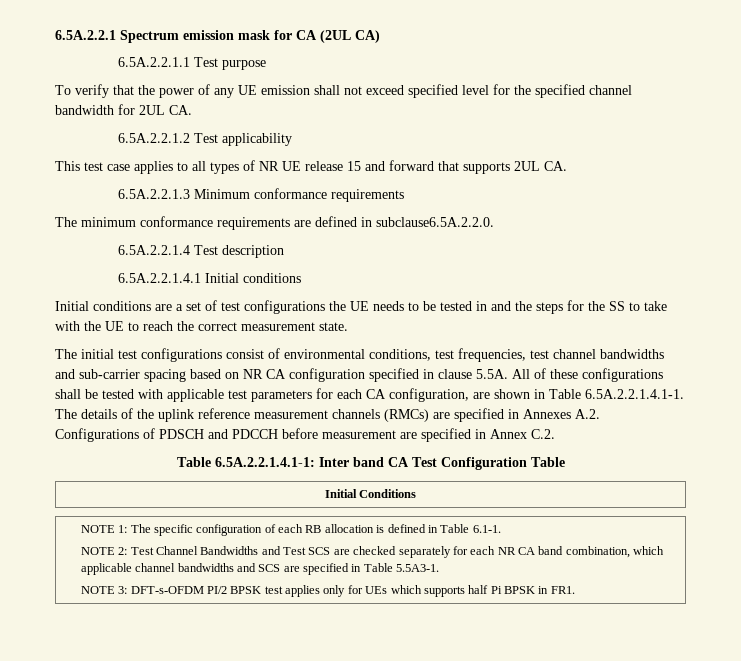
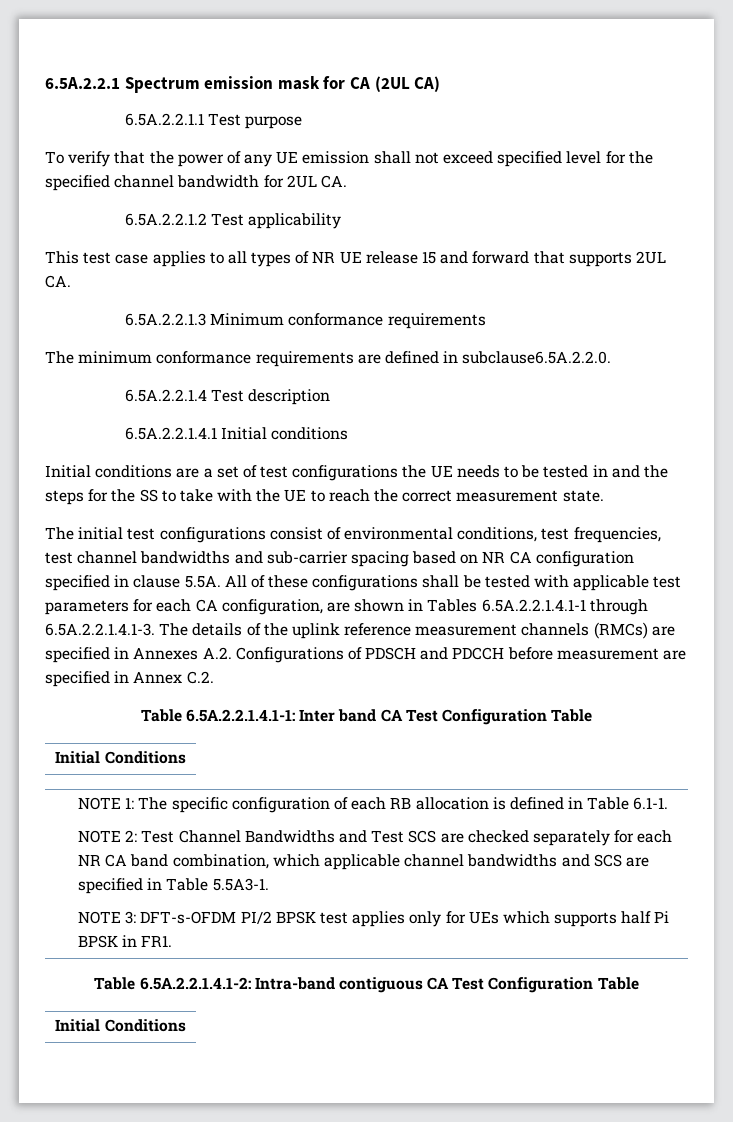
- The initial test configurations consist of environmental conditions, test frequencies, test channel bandwidths and sub-carrier spacing based on NR CA configuration specified in clause 5.5A. All of these configurations shall be tested with applicable test parameters for each CA configuration, are shown in Table 6.5A.2.2.1.4.1-1. The details of the uplink reference measurement channels (RMCs) are specified in Annexes A.2. Configurations of PDSCH and PDCCH before measurement are specified in Annex C.2.
+ The initial test configurations consist of environmental conditions, test frequencies, test channel bandwidths and sub-carrier spacing based on NR CA configuration specified in clause 5.5A. All of these configurations shall be tested with applicable test parameters for each CA configuration, are shown in Tables 6.5A.2.2.1.4.1-1 through 6.5A.2.2.1.4.1-3. The details of the uplink reference measurement channels (RMCs) are specified in Annexes A.2. Configurations of PDSCH and PDCCH before measurement are specified in Annex C.2.
+ Table 6.5A.2.2.1.4.1-2: Intra-band contiguous CA Test Configuration Table
+ Initial Conditions

